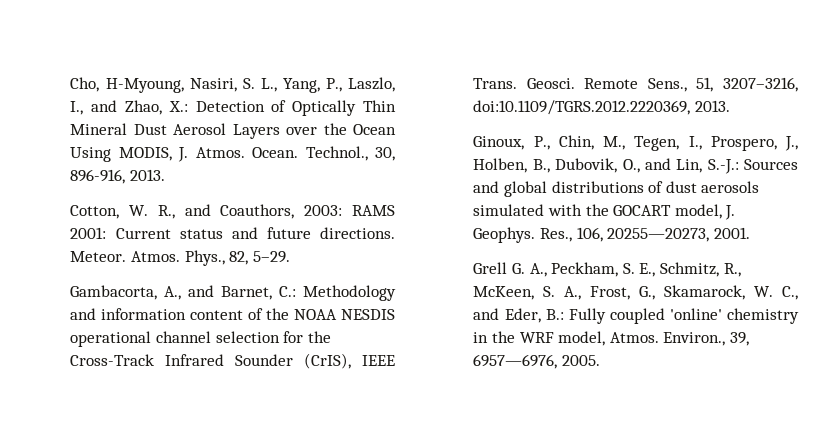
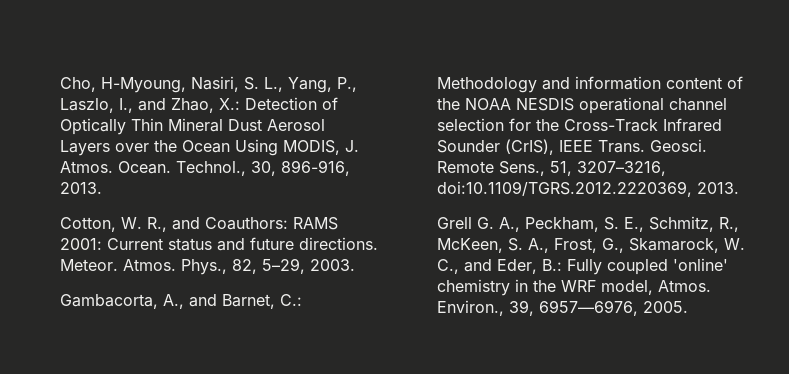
- Cotton, W. R., and Coauthors, 2003: RAMS 2001: Current status and future directions.
+ Cotton, W. R., and Coauthors: RAMS 2001: Current status and future directions.
- Phys., 82, 5–29.
+ Phys., 82, 5–29, 2003.
- Ginoux, P., Chin, M., Tegen, I., Prospero, J., Holben, B., Dubovik, O., and Lin, S.-J.: Sources and global distributions of dust aerosols simulated with the GOCART model, J. Geophys. Res., 106, 20255—20273, 2001.

